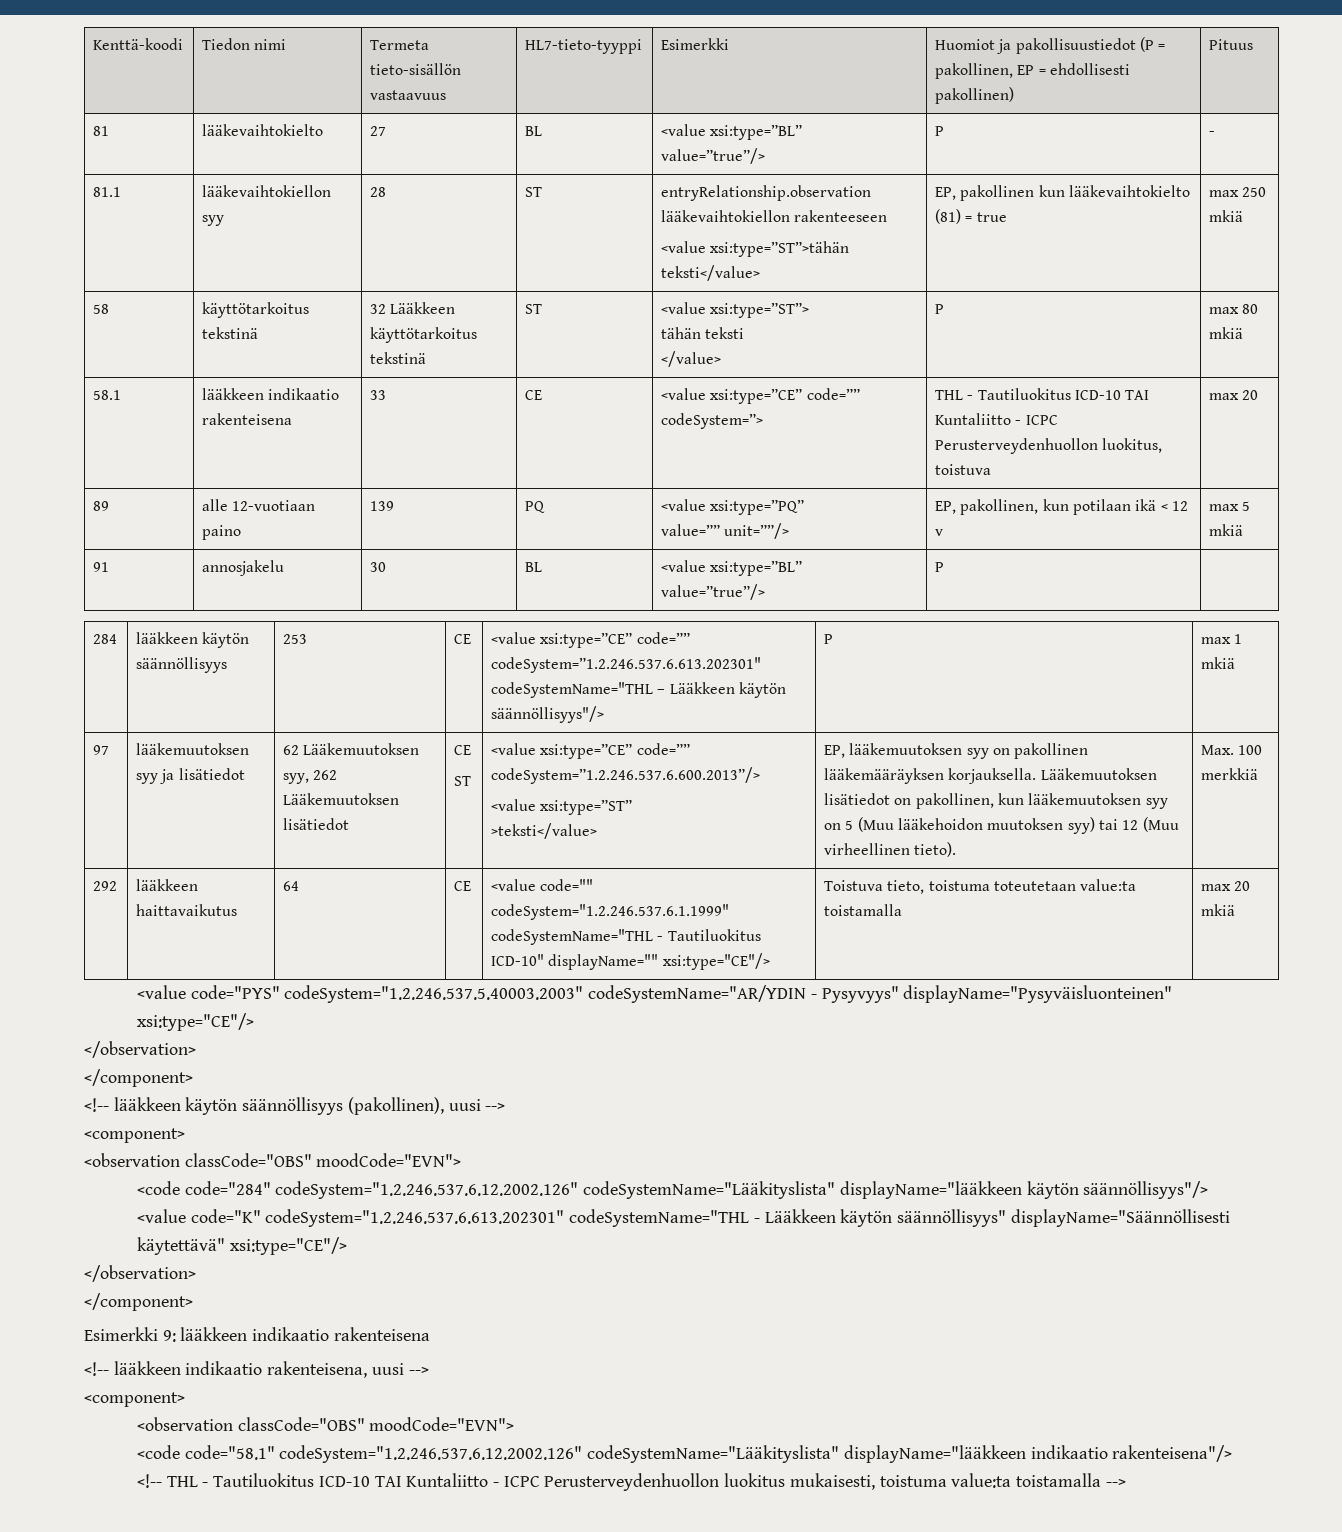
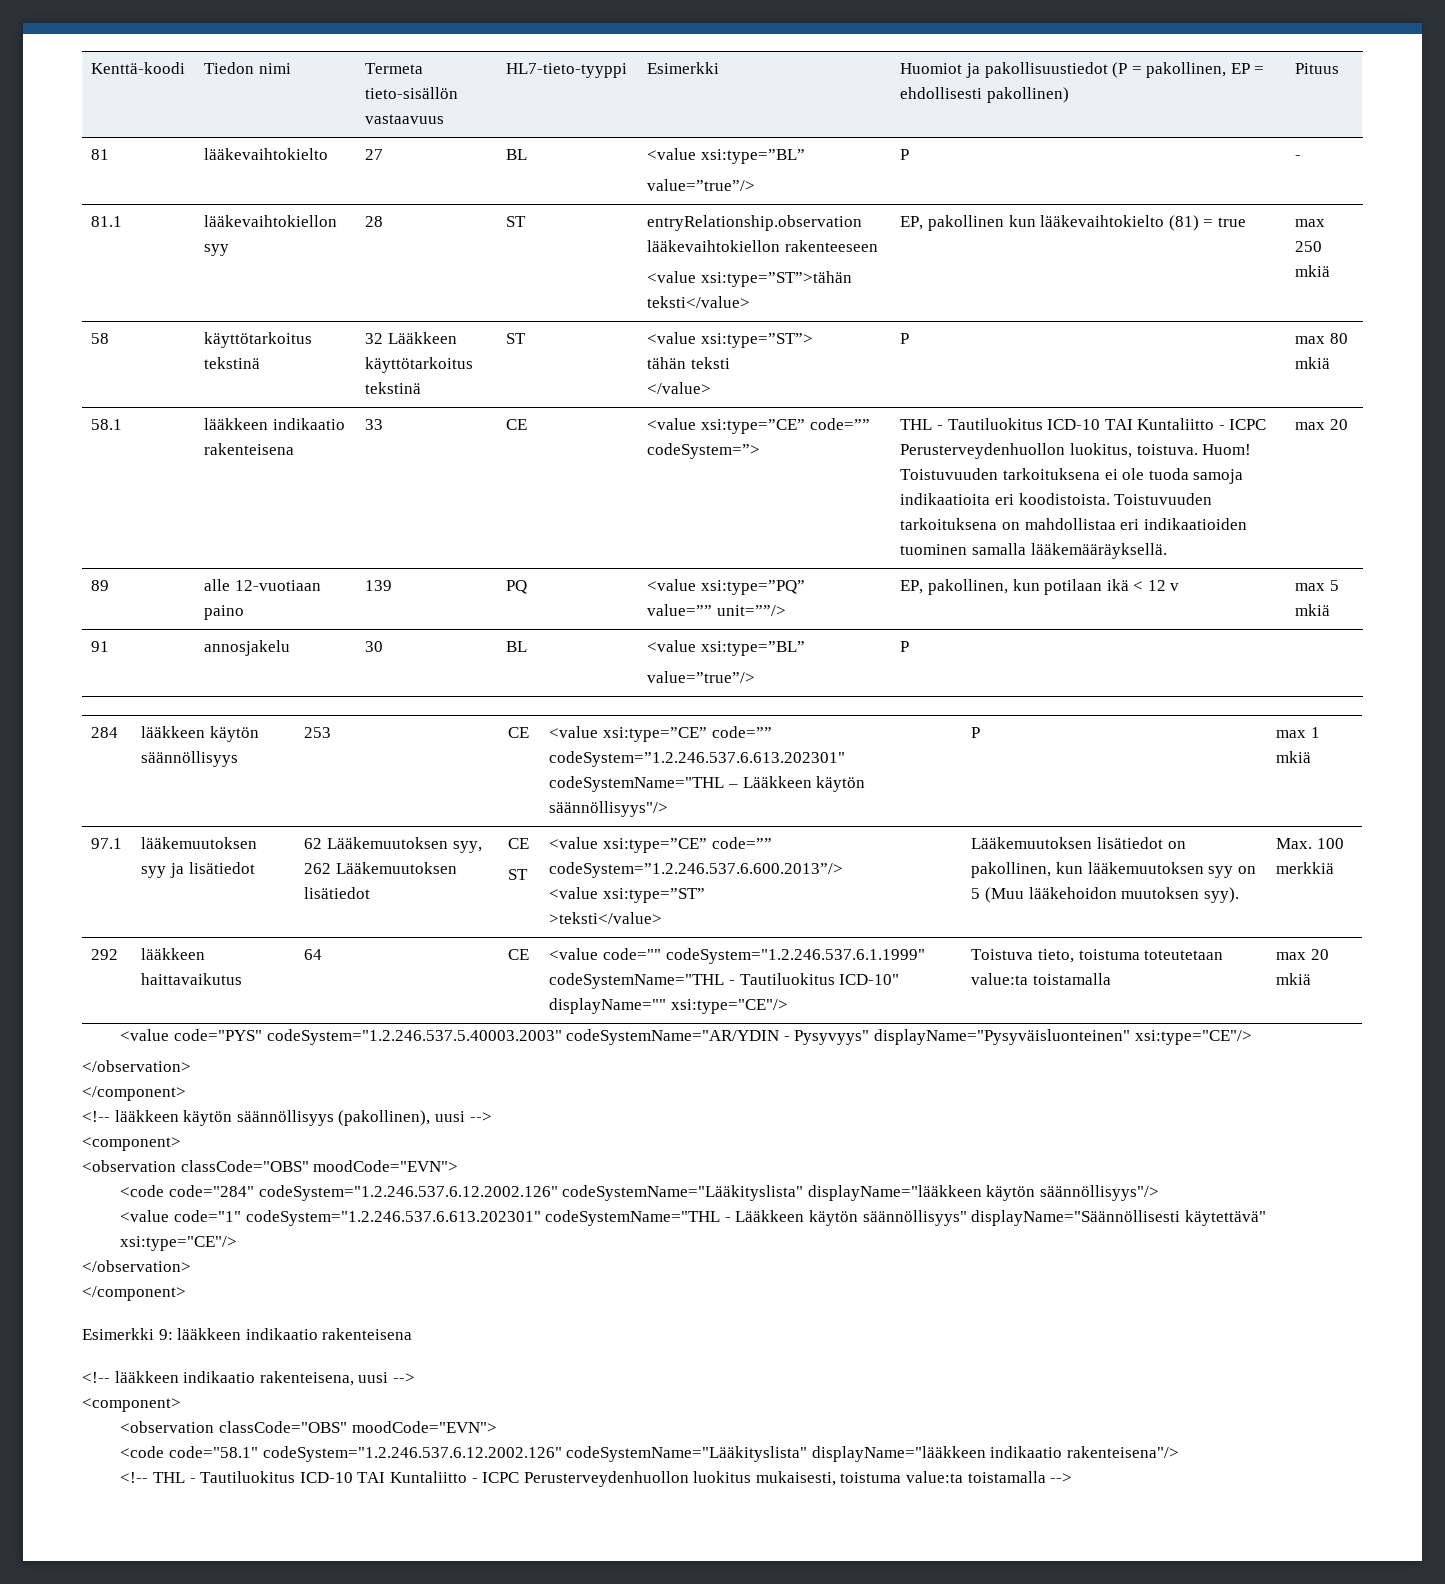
- THL - Tautiluokitus ICD-10 TAI Kuntaliitto - ICPC Perusterveydenhuollon luokitus, toistuva
+ THL - Tautiluokitus ICD-10 TAI Kuntaliitto - ICPC Perusterveydenhuollon luokitus, toistuva. Huom! Toistuvuuden tarkoituksena ei ole tuoda samoja indikaatioita eri koodistoista. Toistuvuuden tarkoituksena on mahdollistaa eri indikaatioiden tuominen samalla lääkemääräyksellä.
- 97
+ 97.1
- EP, lääkemuutoksen syy on pakollinen lääkemääräyksen korjauksella. Lääkemuutoksen lisätiedot on pakollinen, kun lääkemuutoksen syy on 5 (Muu lääkehoidon muutoksen syy) tai 12 (Muu virheellinen tieto).
+ Lääkemuutoksen lisätiedot on pakollinen, kun lääkemuutoksen syy on 5 (Muu lääkehoidon muutoksen syy).
- <value code="K" codeSystem="1.2.246.537.6.613.202301" codeSystemName="THL - Lääkkeen käytön säännöllisyys" displayName="Säännöllisesti käytettävä" xsi:type="CE"/>
+ <value code="1" codeSystem="1.2.246.537.6.613.202301" codeSystemName="THL - Lääkkeen käytön säännöllisyys" displayName="Säännöllisesti käytettävä" xsi:type="CE"/>

